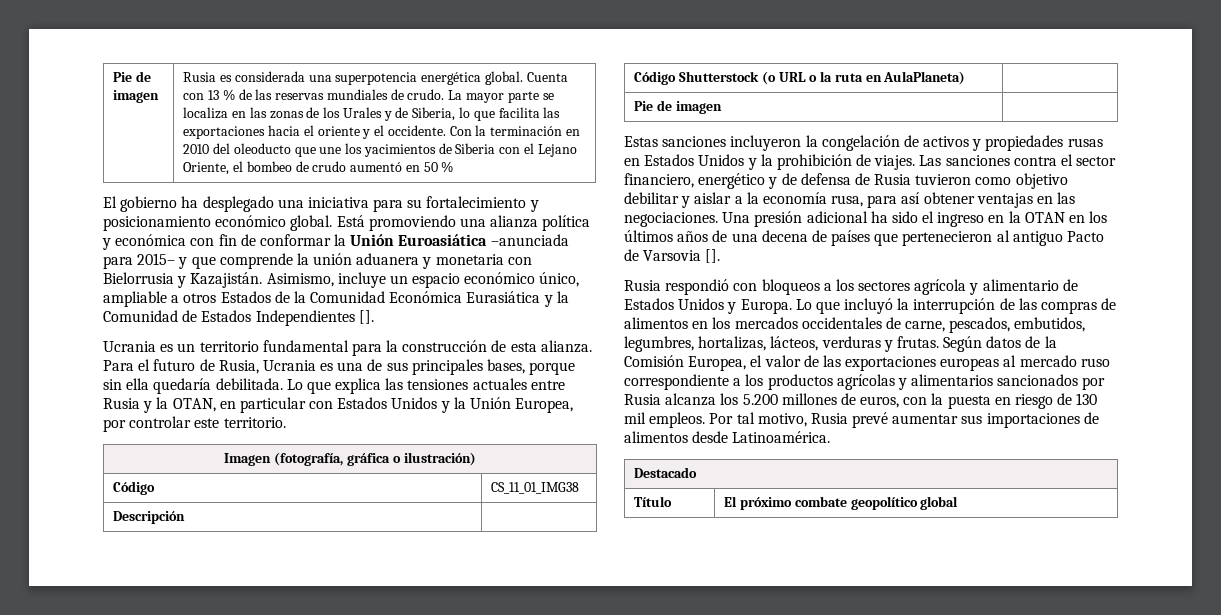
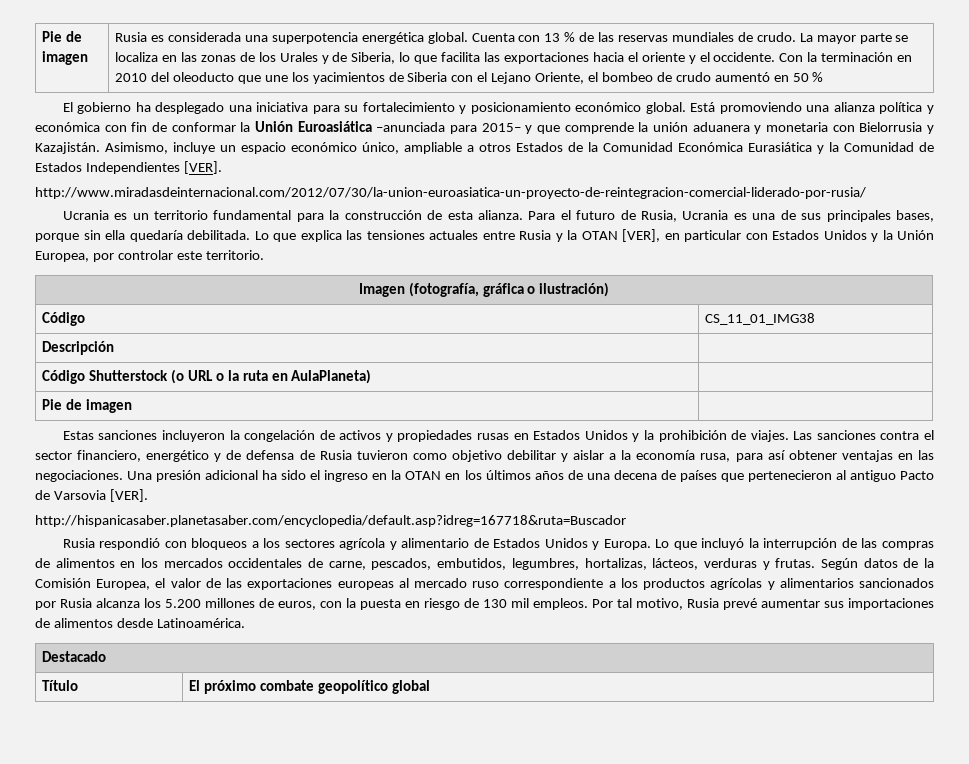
- Asimismo, incluye un espacio económico único, ampliable a otros Estados de la Comunidad Económica Eurasiática y la Comunidad de Estados Independientes [].
+ Asimismo, incluye un espacio económico único, ampliable a otros Estados de la Comunidad Económica Eurasiática y la Comunidad de Estados Independientes [VER].
+ http://www.miradasdeinternacional.com/2012/07/30/la-union-euroasiatica-un-proyecto-de-reintegracion-comercial-liderado-por-rusia/
- Lo que explica las tensiones actuales entre Rusia y la OTAN, en particular con Estados Unidos y la Unión Europea, por controlar este territorio.
+ Lo que explica las tensiones actuales entre Rusia y la OTAN [VER], en particular con Estados Unidos y la Unión Europea, por controlar este territorio.
- Una presión adicional ha sido el ingreso en la OTAN en los últimos años de una decena de países que pertenecieron al antiguo Pacto de Varsovia [].
+ Una presión adicional ha sido el ingreso en la OTAN en los últimos años de una decena de países que pertenecieron al antiguo Pacto de Varsovia [VER].
+ http://hispanicasaber.planetasaber.com/encyclopedia/default.asp?idreg=167718&ruta=Buscador

